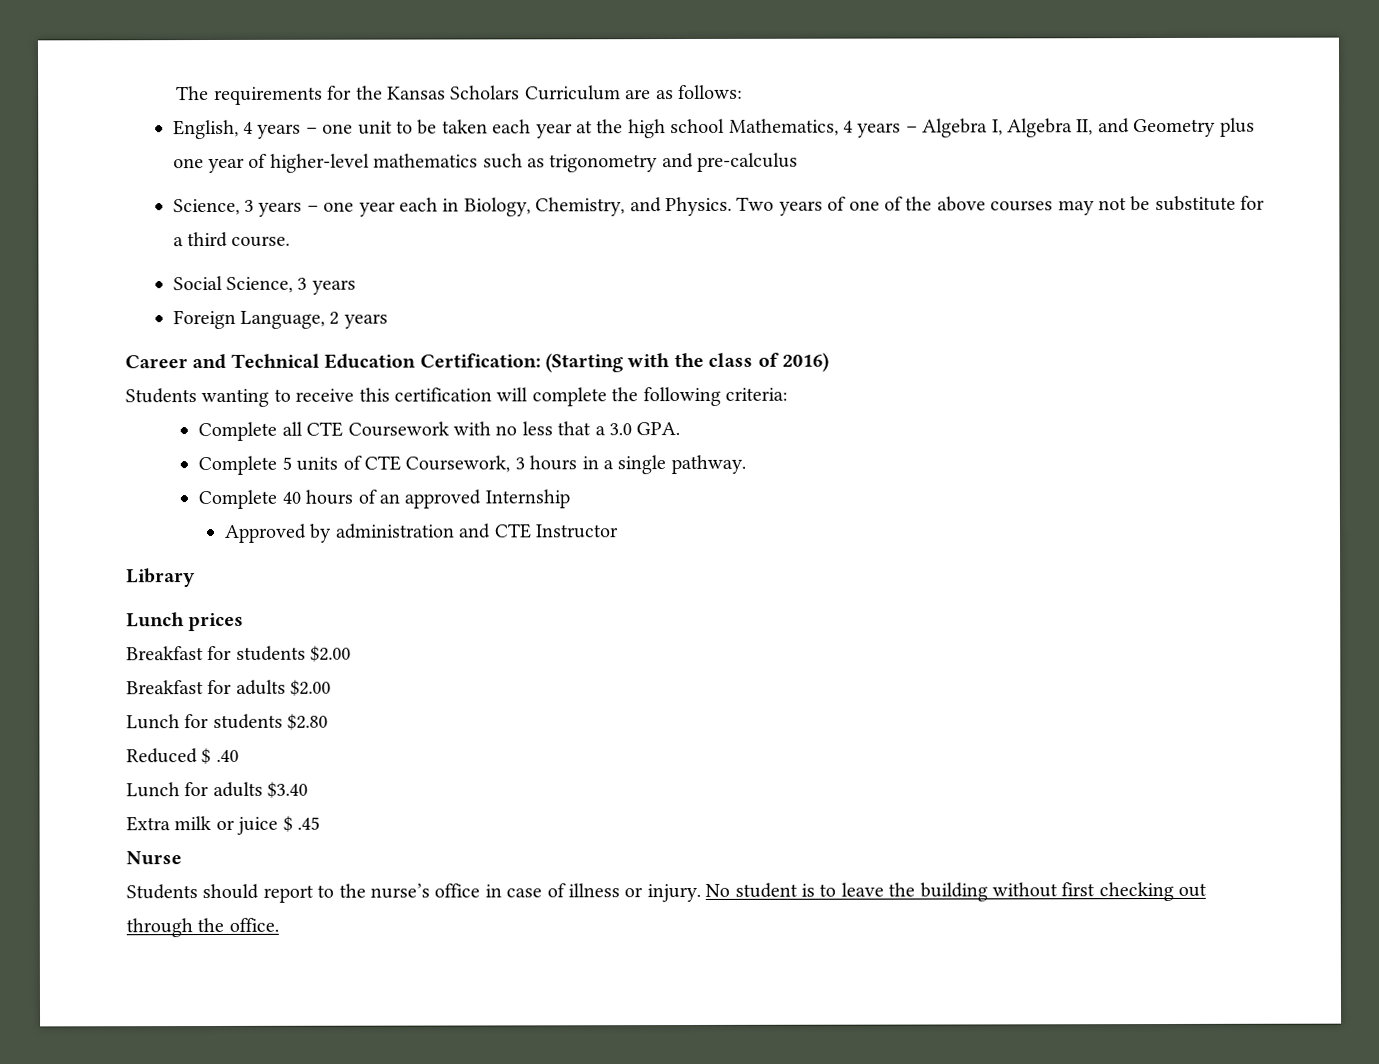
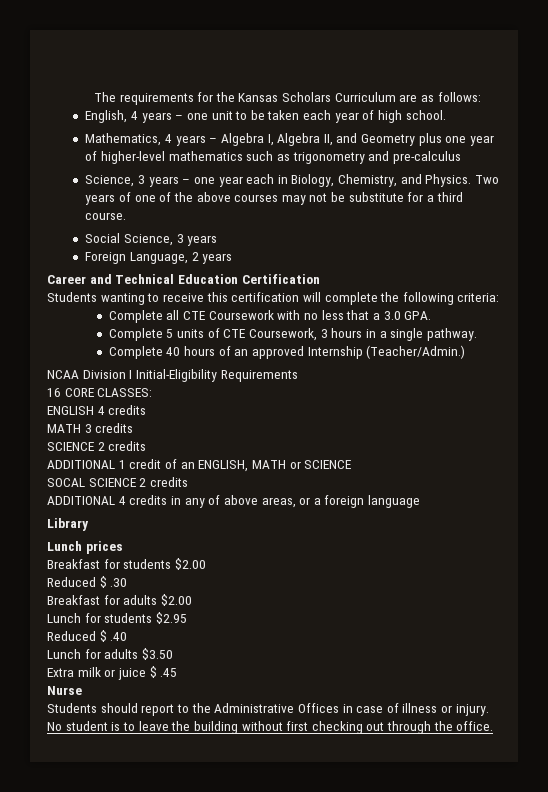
- English, 4 years – one unit to be taken each year at the high school Mathematics, 4 years – Algebra I, Algebra II, and Geometry plus one year of higher-level mathematics such as trigonometry and pre-calculus
+ English, 4 years – one unit to be taken each year of high school.
+ Mathematics, 4 years – Algebra I, Algebra II, and Geometry plus one year of higher-level mathematics such as trigonometry and pre-calculus
- Career and Technical Education Certification: (Starting with the class of 2016)
+ Career and Technical Education Certification
- Complete 40 hours of an approved Internship
- Approved by administration and CTE Instructor
+ Complete 40 hours of an approved Internship (Teacher/Admin.)
+ NCAA Division I Initial-Eligibility Requirements
+ 16 CORE CLASSES:
+ ENGLISH 4 credits
+ MATH 3 credits
+ SCIENCE 2 credits
+ ADDITIONAL 1 credit of an ENGLISH, MATH or SCIENCE
+ SOCAL SCIENCE 2 credits
+ ADDITIONAL 4 credits in any of above areas, or a foreign language
+ Reduced $ .30
- Lunch for students $2.80
+ Lunch for students $2.95
- Lunch for adults $3.40
+ Lunch for adults $3.50
- Students should report to the nurse’s office in case of illness or injury.
+ Students should report to the Administrative Offices in case of illness or injury.

